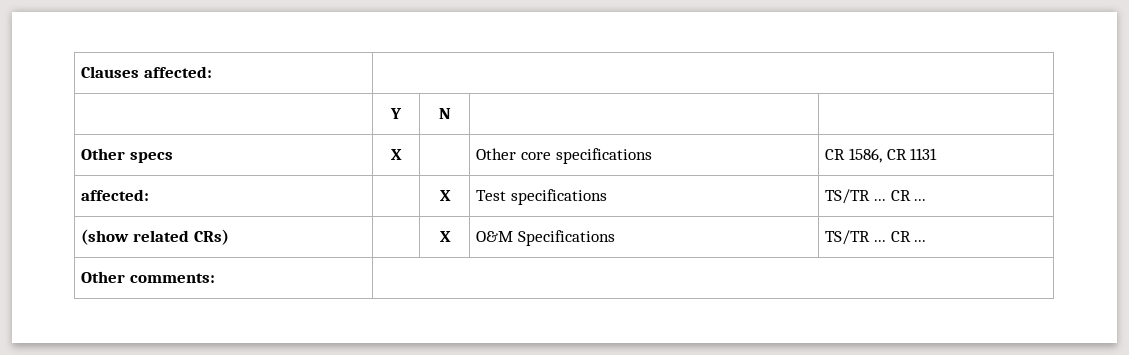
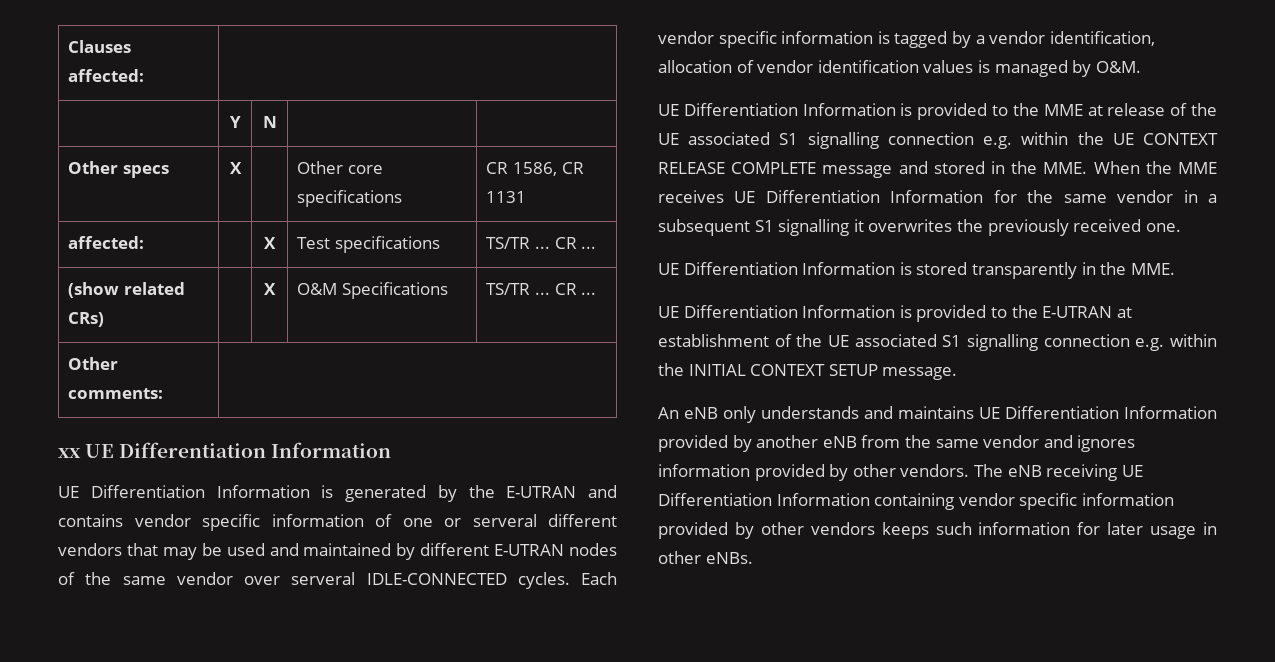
+ xx UE Differentiation Information
+ UE Differentiation Information is generated by the E-UTRAN and contains vendor specific information of one or serveral different vendors that may be used and maintained by different E-UTRAN nodes of the same vendor over serveral IDLE-CONNECTED cycles. Each vendor specific information is tagged by a vendor identification, allocation of vendor identification values is managed by O&M.
+ UE Differentiation Information is provided to the MME at release of the UE associated S1 signalling connection e.g. within the UE CONTEXT RELEASE COMPLETE message and stored in the MME. When the MME receives UE Differentiation Information for the same vendor in a subsequent S1 signalling it overwrites the previously received one.
+ UE Differentiation Information is stored transparently in the MME.
+ UE Differentiation Information is provided to the E-UTRAN at establishment of the UE associated S1 signalling connection e.g. within the INITIAL CONTEXT SETUP message.
+ An eNB only understands and maintains UE Differentiation Information provided by another eNB from the same vendor and ignores information provided by other vendors. The eNB receiving UE Differentiation Information containing vendor specific information provided by other vendors keeps such information for later usage in other eNBs.

